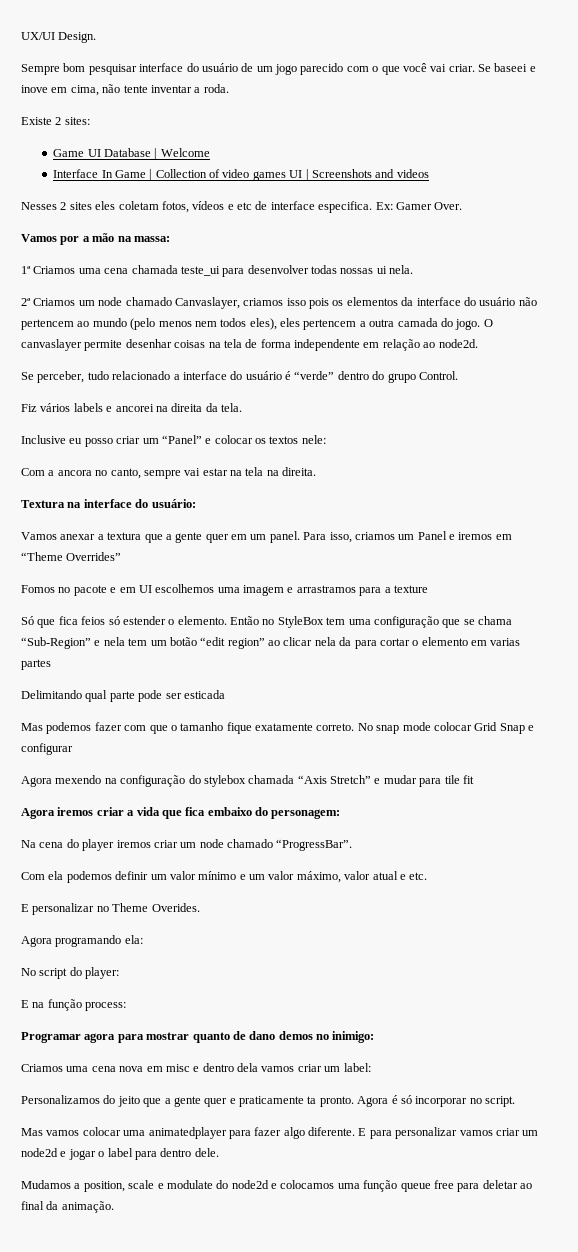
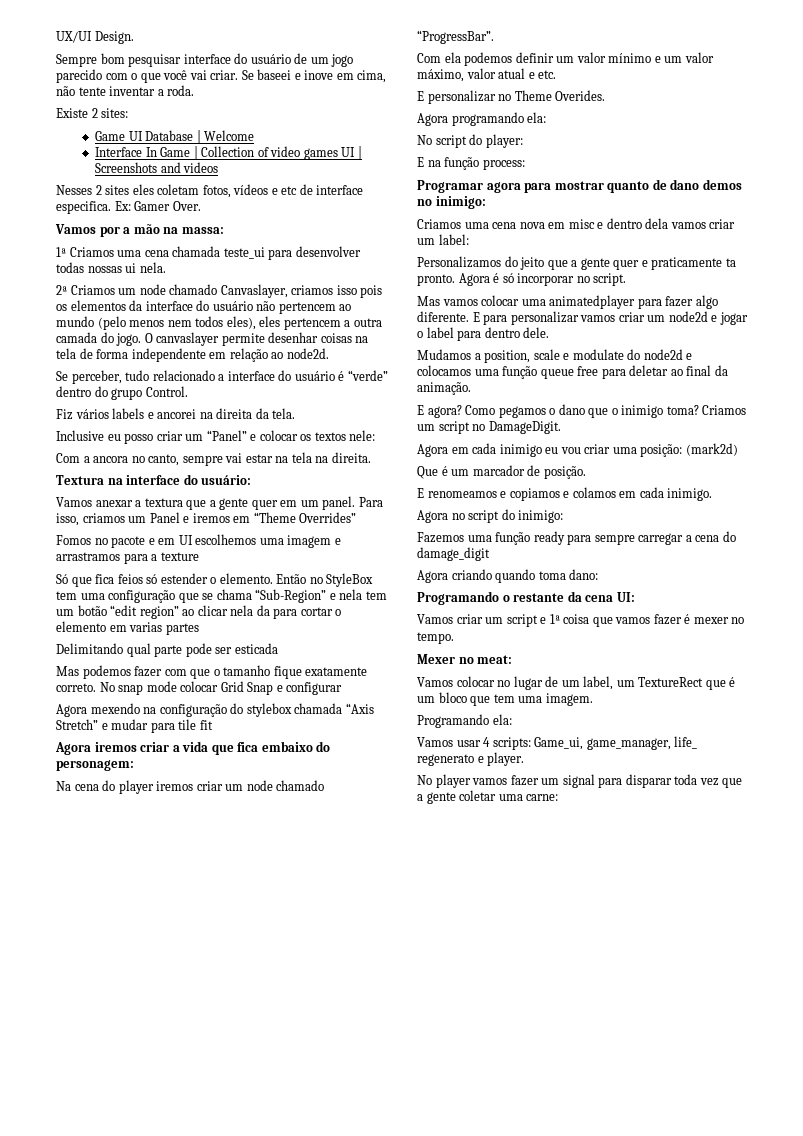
+ E agora? Como pegamos o dano que o inimigo toma? Criamos um script no DamageDigit.
+ Agora em cada inimigo eu vou criar uma posição: (mark2d)
+ Que é um marcador de posição.
+ E renomeamos e copiamos e colamos em cada inimigo.
+ Agora no script do inimigo:
+ Fazemos uma função ready para sempre carregar a cena do damage_digit
+ Agora criando quando toma dano:
+ Programando o restante da cena UI:
+ Vamos criar um script e 1ª coisa que vamos fazer é mexer no tempo.
+ Mexer no meat:
+ Vamos colocar no lugar de um label, um TextureRect que é um bloco que tem uma imagem.
+ Programando ela:
+ Vamos usar 4 scripts: Game_ui, game_manager, life_ regenerato e player.
+ No player vamos fazer um signal para disparar toda vez que a gente coletar uma carne:

